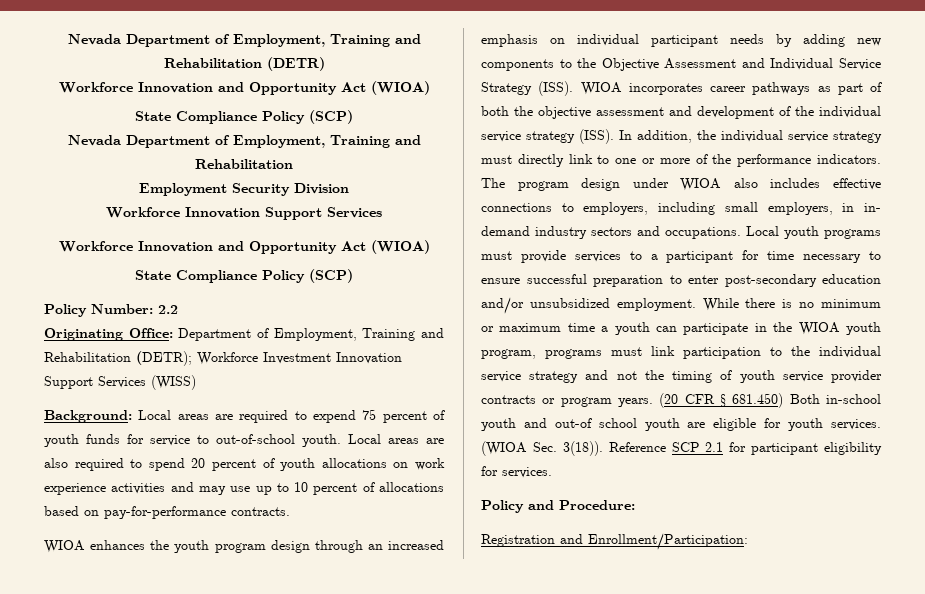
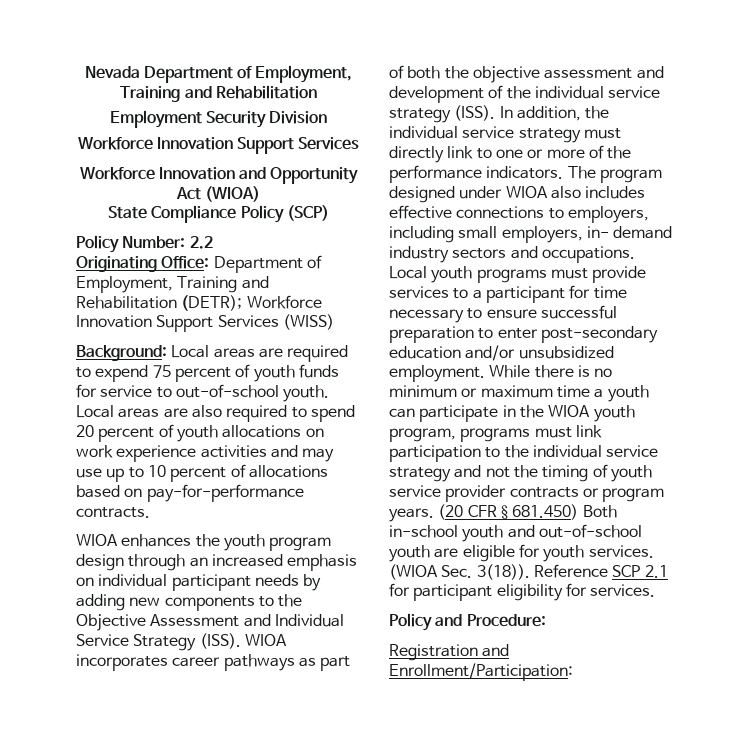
- Nevada Department of Employment, Training and Rehabilitation (DETR)
- Workforce Innovation and Opportunity Act (WIOA)
- State Compliance Policy (SCP)
- Originating Office: Department of Employment, Training and Rehabilitation (DETR); Workforce Investment Innovation Support Services (WISS)
+ Originating Office: Department of Employment, Training and Rehabilitation (DETR); Workforce Innovation Support Services (WISS)
- The program design under WIOA also includes effective connections to employers, including small employers, in in- demand industry sectors and occupations.
+ The program designed under WIOA also includes effective connections to employers, including small employers, in- demand industry sectors and occupations.
- (20 CFR § 681.450) Both in-school youth and out-of school youth are eligible for youth services.
+ (20 CFR § 681.450) Both in-school youth and out-of-school youth are eligible for youth services.

